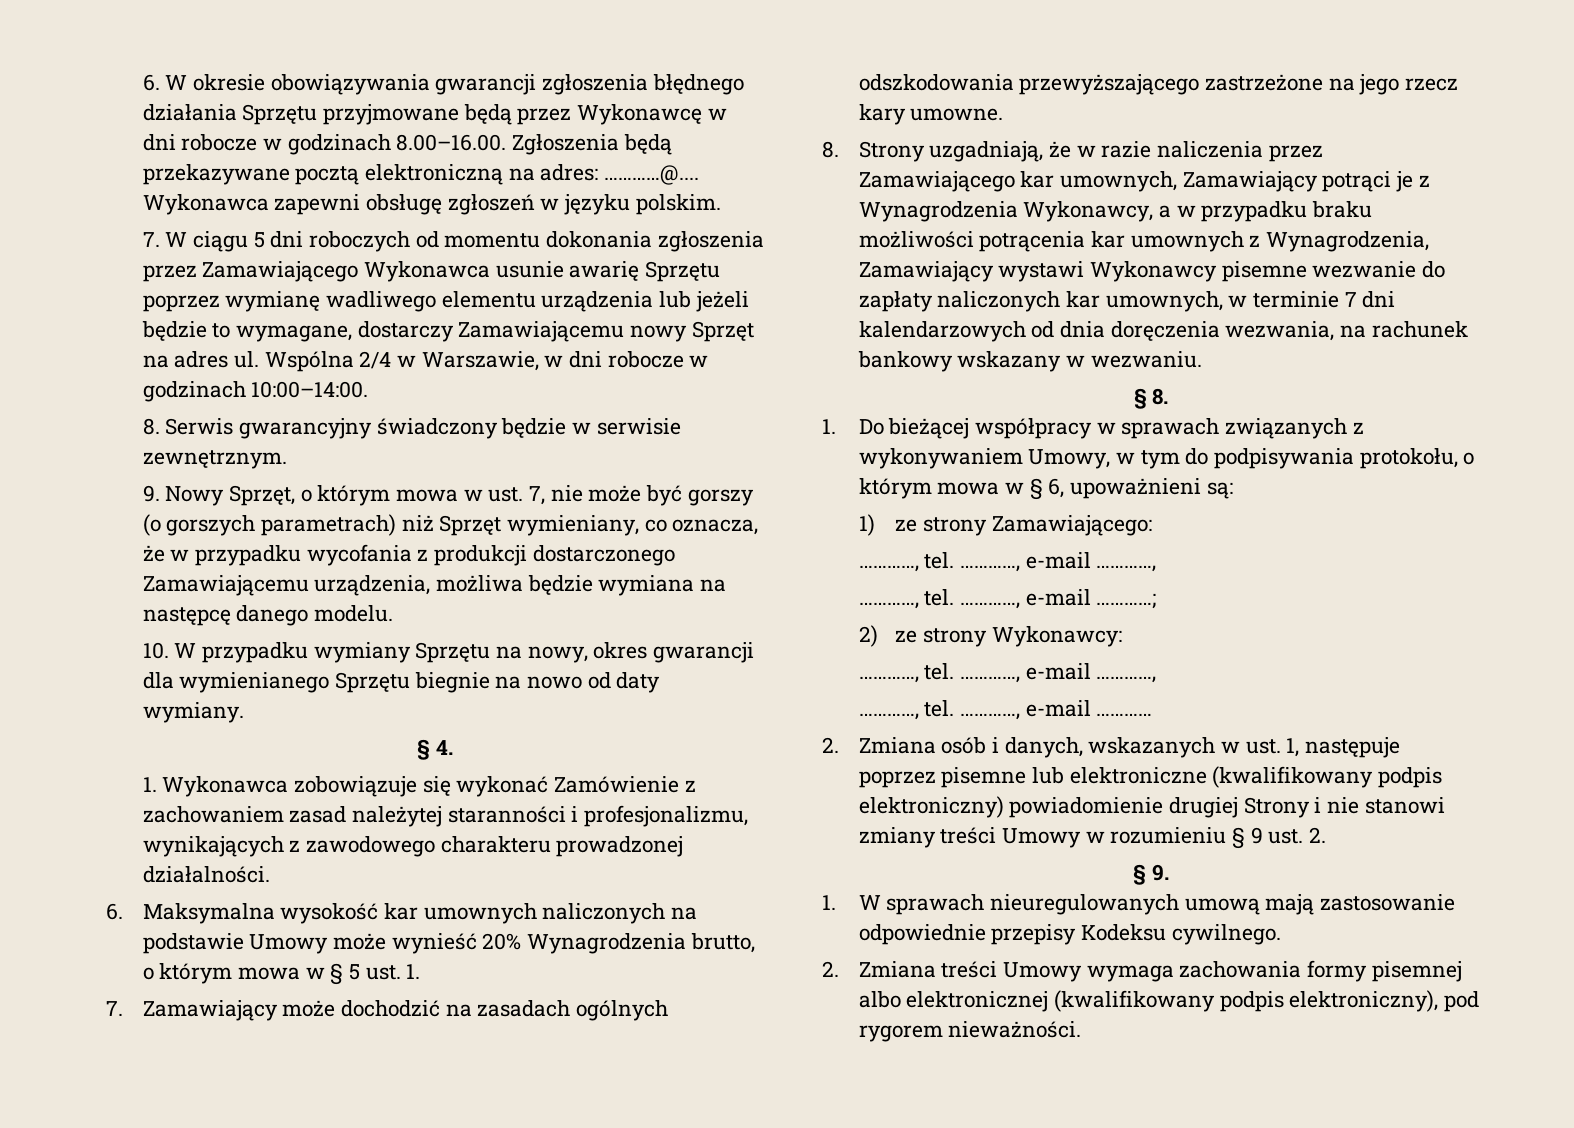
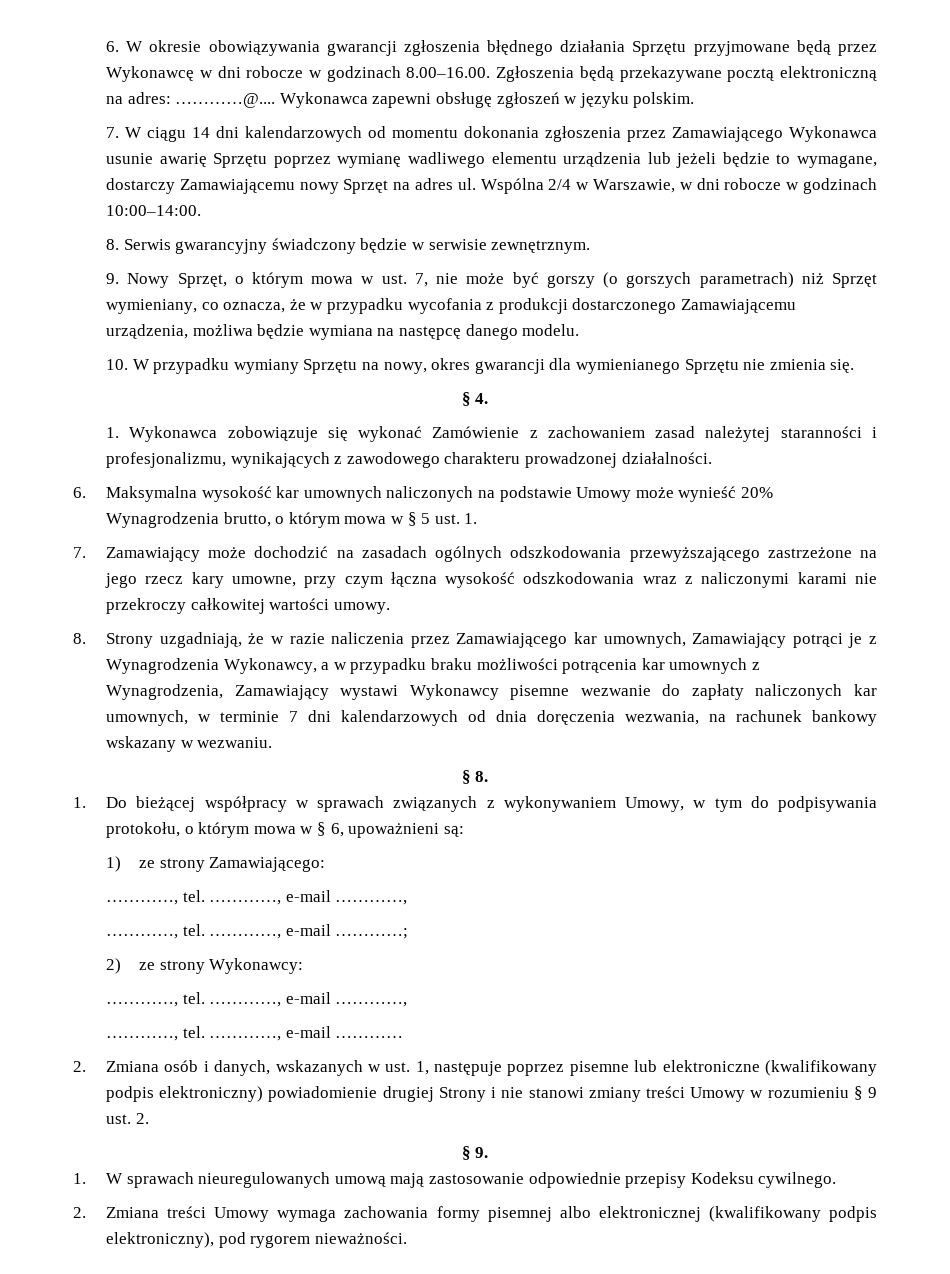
- 7. W ciągu 5 dni roboczych od momentu dokonania zgłoszenia przez Zamawiającego Wykonawca usunie awarię Sprzętu poprzez wymianę wadliwego elementu urządzenia lub jeżeli będzie to wymagane, dostarczy Zamawiającemu nowy Sprzęt na adres ul.
+ 7. W ciągu 14 dni kalendarzowych od momentu dokonania zgłoszenia przez Zamawiającego Wykonawca usunie awarię Sprzętu poprzez wymianę wadliwego elementu urządzenia lub jeżeli będzie to wymagane, dostarczy Zamawiającemu nowy Sprzęt na adres ul.
- 10. W przypadku wymiany Sprzętu na nowy, okres gwarancji dla wymienianego Sprzętu biegnie na nowo od daty wymiany.
+ 10. W przypadku wymiany Sprzętu na nowy, okres gwarancji dla wymienianego Sprzętu nie zmienia się.
- 7. Zamawiający może dochodzić na zasadach ogólnych odszkodowania przewyższającego zastrzeżone na jego rzecz kary umowne.
+ 7. Zamawiający może dochodzić na zasadach ogólnych odszkodowania przewyższającego zastrzeżone na jego rzecz kary umowne, przy czym łączna wysokość odszkodowania wraz z naliczonymi karami nie przekroczy całkowitej wartości umowy.

